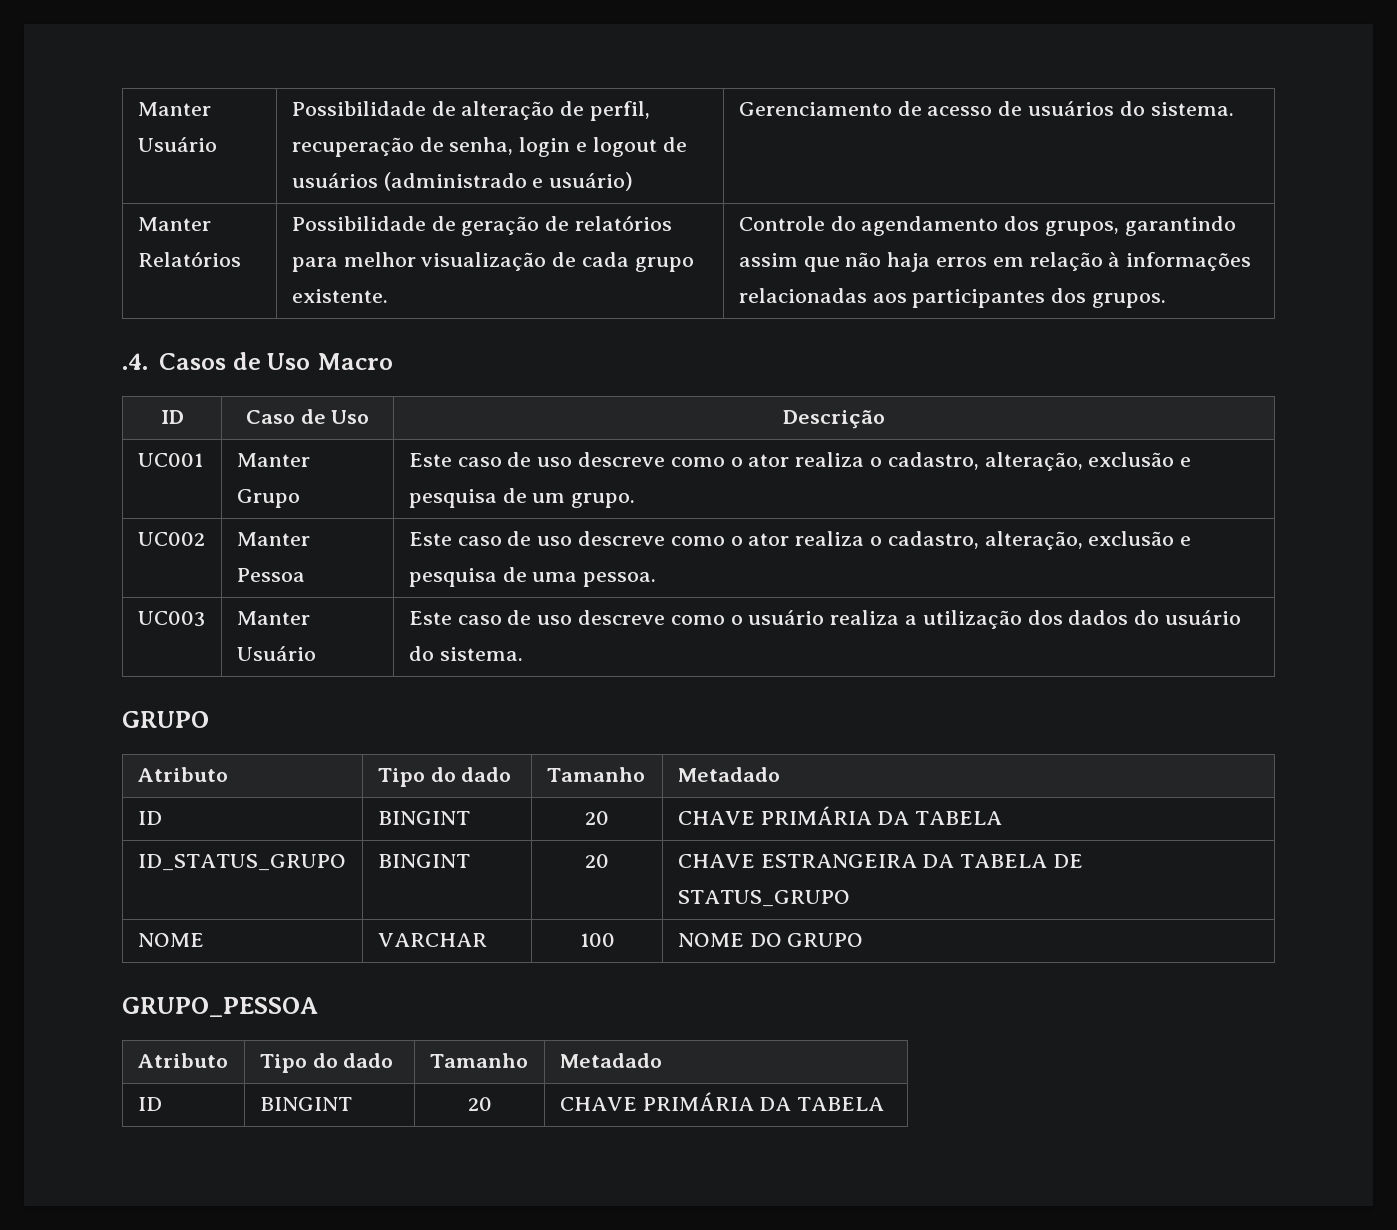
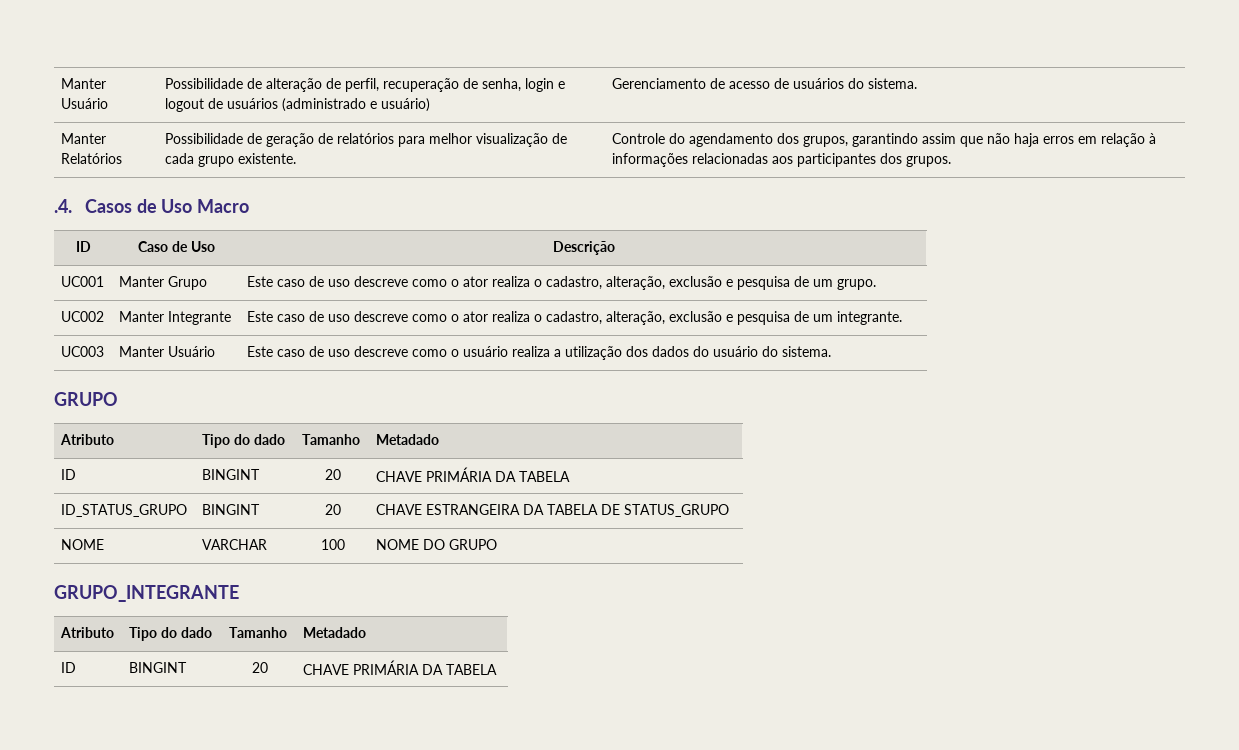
- UC002 | Manter Pessoa | Este caso de uso descreve como o ator realiza o cadastro, alteração, exclusão e pesquisa de uma pessoa.
+ UC002 | Manter Integrante | Este caso de uso descreve como o ator realiza o cadastro, alteração, exclusão e pesquisa de um integrante.
- GRUPO_PESSOA
+ GRUPO_INTEGRANTE

